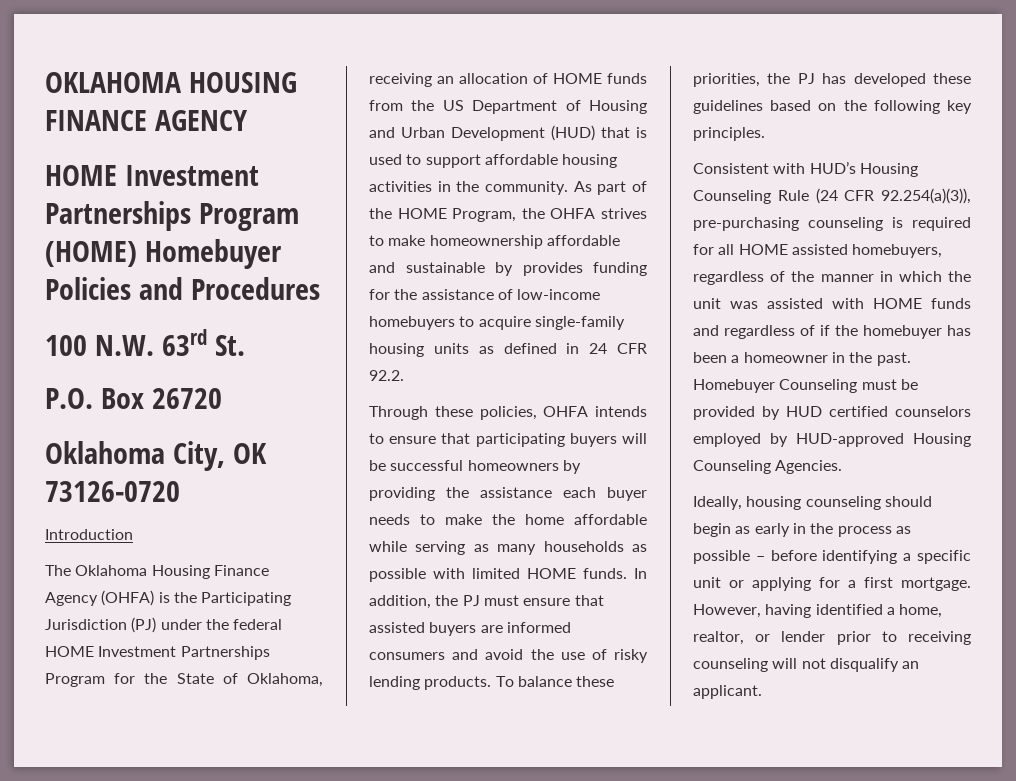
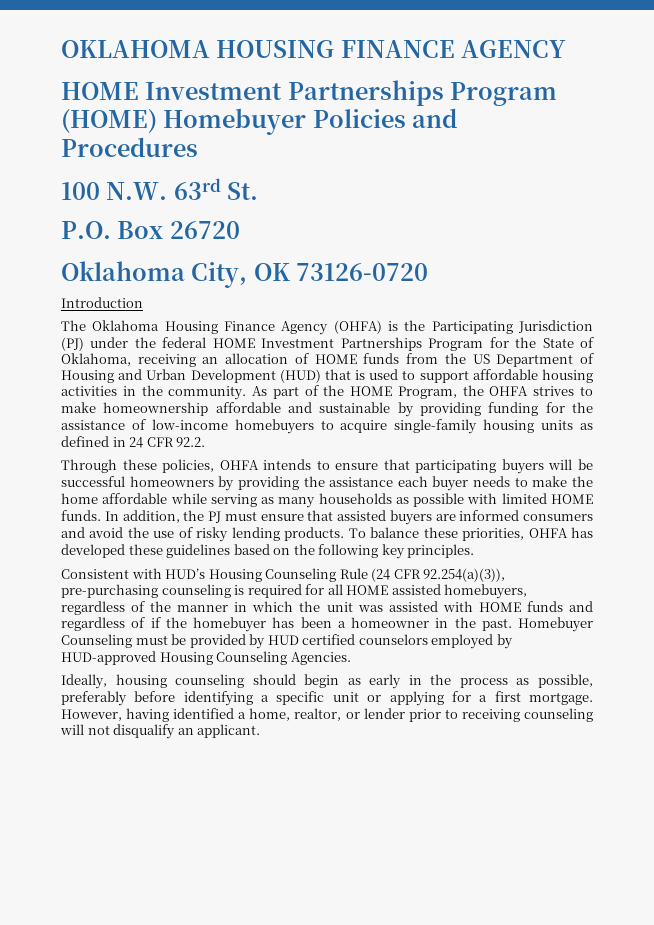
- As part of the HOME Program, the OHFA strives to make homeownership affordable and sustainable by provides funding for the assistance of low-income homebuyers to acquire single-family housing units as defined in 24 CFR 92.2.
+ As part of the HOME Program, the OHFA strives to make homeownership affordable and sustainable by providing funding for the assistance of low-income homebuyers to acquire single-family housing units as defined in 24 CFR 92.2.
- To balance these priorities, the PJ has developed these guidelines based on the following key principles.
+ To balance these priorities, OHFA has developed these guidelines based on the following key principles.
- Ideally, housing counseling should begin as early in the process as possible – before identifying a specific unit or applying for a first mortgage.
+ Ideally, housing counseling should begin as early in the process as possible, preferably before identifying a specific unit or applying for a first mortgage.

